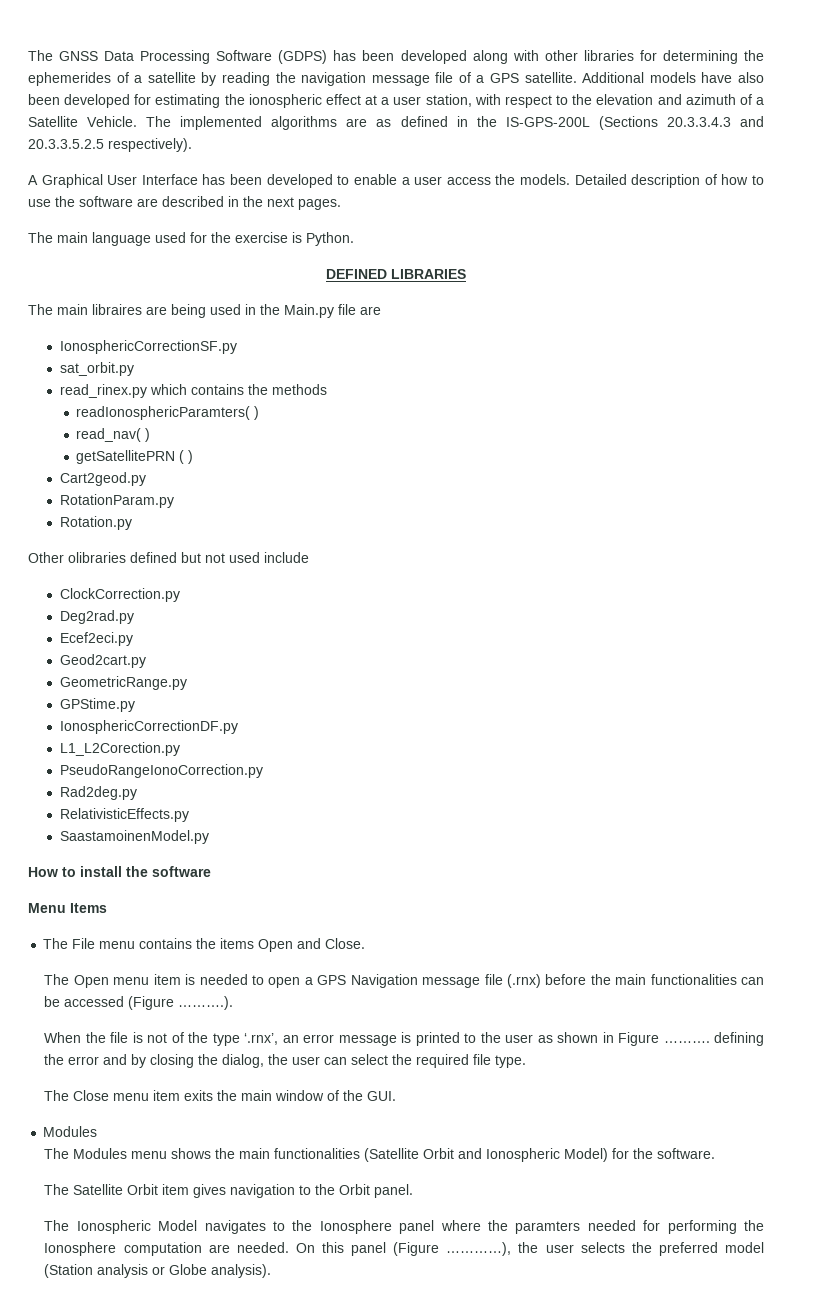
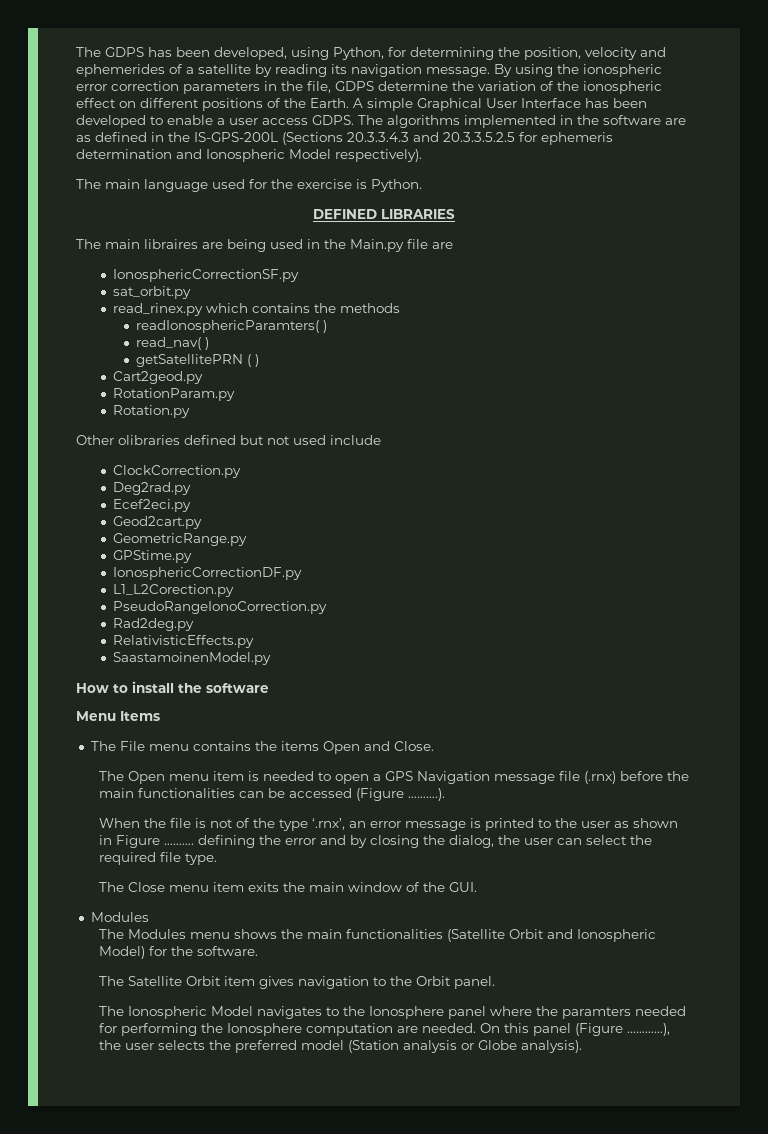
- The GNSS Data Processing Software (GDPS) has been developed along with other libraries for determining the ephemerides of a satellite by reading the navigation message file of a GPS satellite. Additional models have also been developed for estimating the ionospheric effect at a user station, with respect to the elevation and azimuth of a Satellite Vehicle. The implemented algorithms are as defined in the IS-GPS-200L (Sections 20.3.3.4.3 and 20.3.3.5.2.5 respectively).
- A Graphical User Interface has been developed to enable a user access the models. Detailed description of how to use the software are described in the next pages.
+ The GDPS has been developed, using Python, for determining the position, velocity and ephemerides of a satellite by reading its navigation message. By using the ionospheric error correction parameters in the file, GDPS determine the variation of the ionospheric effect on different positions of the Earth. A simple Graphical User Interface has been developed to enable a user access GDPS. The algorithms implemented in the software are as defined in the IS-GPS-200L (Sections 20.3.3.4.3 and 20.3.3.5.2.5 for ephemeris determination and Ionospheric Model respectively).

